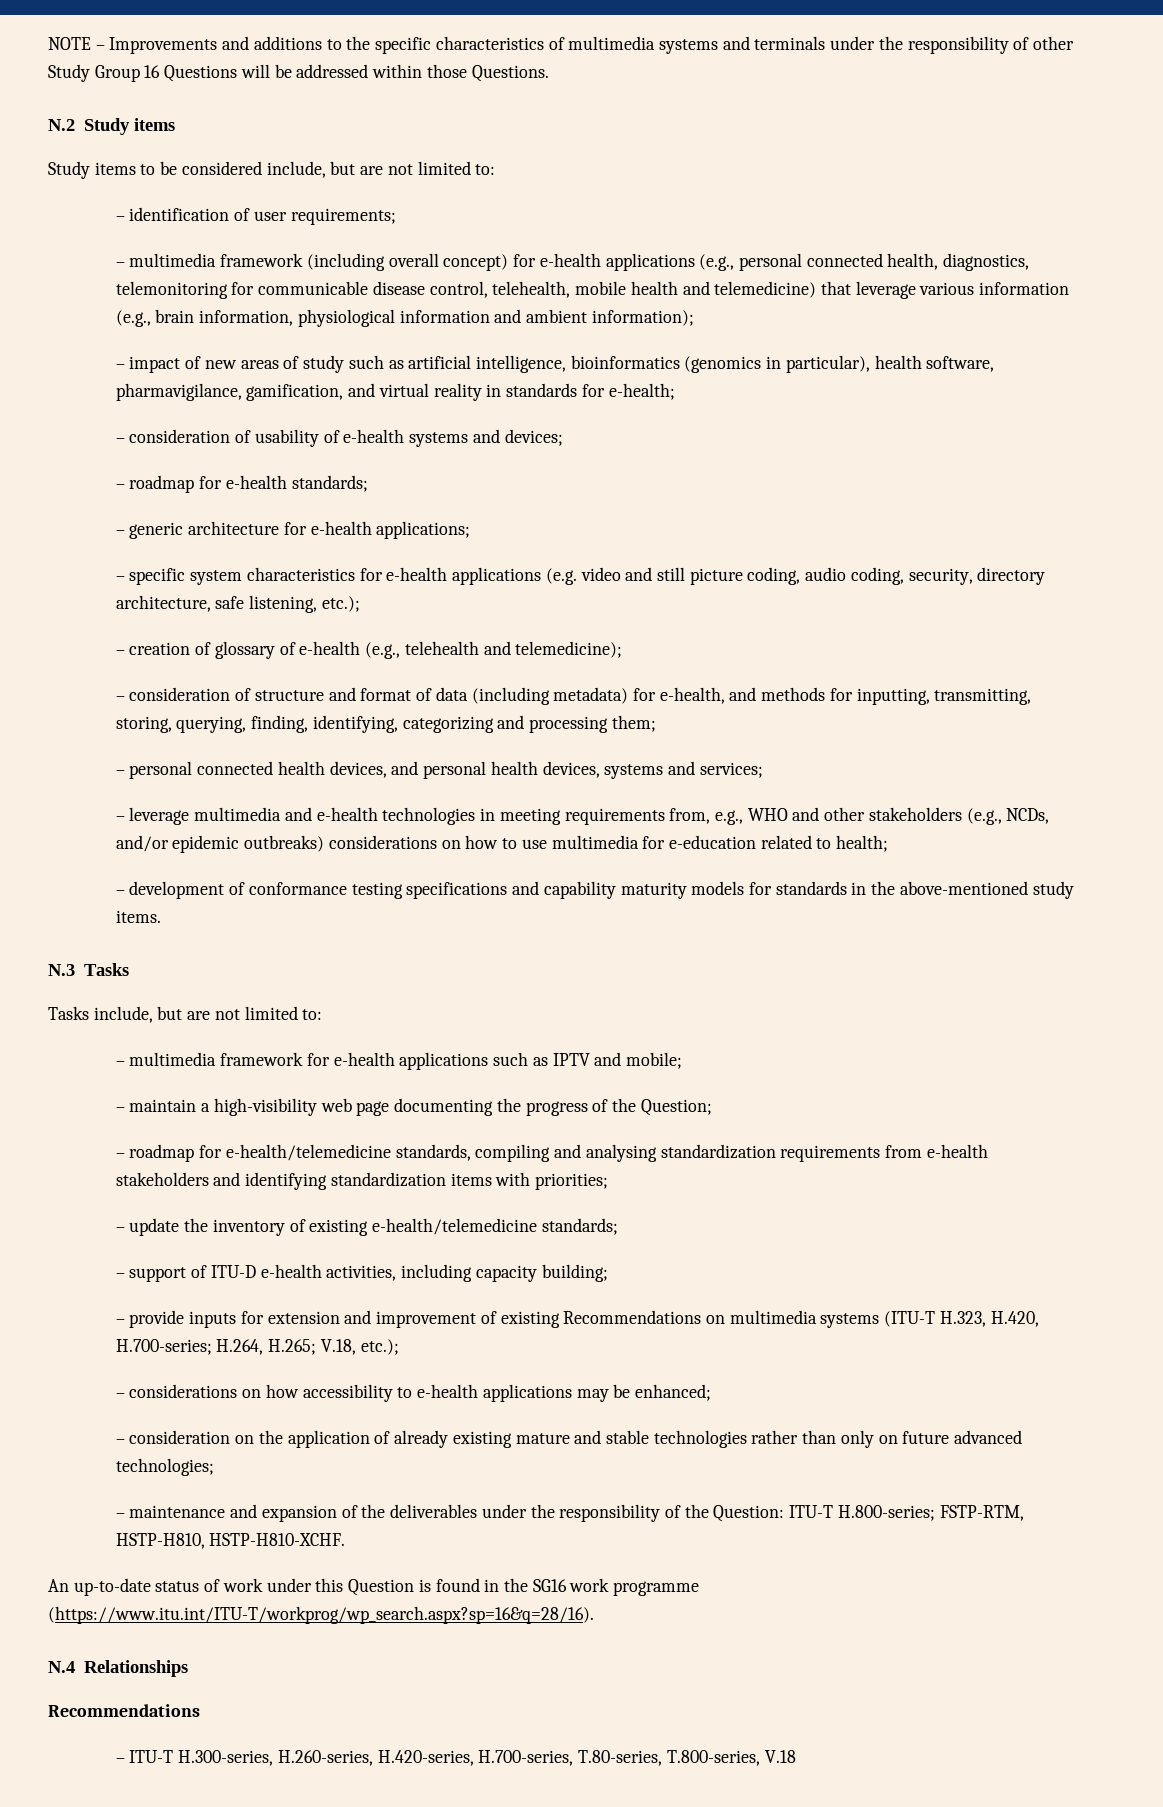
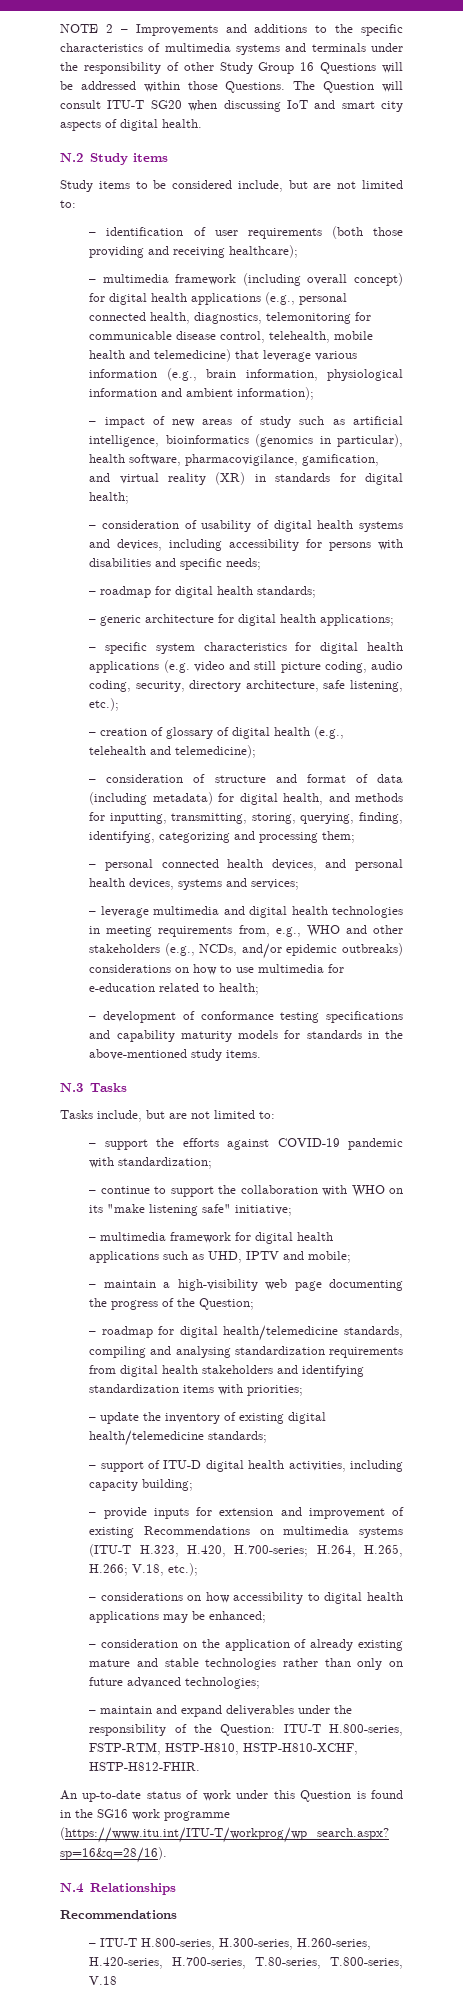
- NOTE – Improvements and additions to the specific characteristics of multimedia systems and terminals under the responsibility of other Study Group 16 Questions will be addressed within those Questions.
+ NOTE 2 – Improvements and additions to the specific characteristics of multimedia systems and terminals under the responsibility of other Study Group 16 Questions will be addressed within those Questions. The Question will consult ITU-T SG20 when discussing IoT and smart city aspects of digital health.
- – identification of user requirements;
+ – identification of user requirements (both those providing and receiving healthcare);
- – multimedia framework (including overall concept) for e-health applications (e.g., personal connected health, diagnostics, telemonitoring for communicable disease control, telehealth, mobile health and telemedicine) that leverage various information (e.g., brain information, physiological information and ambient information);
+ – multimedia framework (including overall concept) for digital health applications (e.g., personal connected health, diagnostics, telemonitoring for communicable disease control, telehealth, mobile health and telemedicine) that leverage various information (e.g., brain information, physiological information and ambient information);
- – impact of new areas of study such as artificial intelligence, bioinformatics (genomics in particular), health software, pharmavigilance, gamification, and virtual reality in standards for e-health;
+ – impact of new areas of study such as artificial intelligence, bioinformatics (genomics in particular), health software, pharmacovigilance, gamification, and virtual reality (XR) in standards for digital health;
- – consideration of usability of e-health systems and devices;
- – roadmap for e-health standards;
+ – consideration of usability of digital health systems and devices, including accessibility for persons with disabilities and specific needs;
+ – roadmap for digital health standards;
- – generic architecture for e-health applications;
+ – generic architecture for digital health applications;
- – specific system characteristics for e-health applications (e.g. video and still picture coding, audio coding, security, directory architecture, safe listening, etc.);
+ – specific system characteristics for digital health applications (e.g. video and still picture coding, audio coding, security, directory architecture, safe listening, etc.);
- – creation of glossary of e-health (e.g., telehealth and telemedicine);
+ – creation of glossary of digital health (e.g., telehealth and telemedicine);
- – consideration of structure and format of data (including metadata) for e-health, and methods for inputting, transmitting, storing, querying, finding, identifying, categorizing and processing them;
+ – consideration of structure and format of data (including metadata) for digital health, and methods for inputting, transmitting, storing, querying, finding, identifying, categorizing and processing them;
- – leverage multimedia and e-health technologies in meeting requirements from, e.g., WHO and other stakeholders (e.g., NCDs, and/or epidemic outbreaks) considerations on how to use multimedia for e-education related to health;
+ – leverage multimedia and digital health technologies in meeting requirements from, e.g., WHO and other stakeholders (e.g., NCDs, and/or epidemic outbreaks) considerations on how to use multimedia for e-education related to health;
+ – support the efforts against COVID-19 pandemic with standardization;
+ – continue to support the collaboration with WHO on its "make listening safe" initiative;
- – multimedia framework for e-health applications such as IPTV and mobile;
+ – multimedia framework for digital health applications such as UHD, IPTV and mobile;
- – roadmap for e-health/telemedicine standards, compiling and analysing standardization requirements from e-health stakeholders and identifying standardization items with priorities;
+ – roadmap for digital health/telemedicine standards, compiling and analysing standardization requirements from digital health stakeholders and identifying standardization items with priorities;
- – update the inventory of existing e-health/telemedicine standards;
+ – update the inventory of existing digital health/telemedicine standards;
- – support of ITU-D e-health activities, including capacity building;
+ – support of ITU-D digital health activities, including capacity building;
- – provide inputs for extension and improvement of existing Recommendations on multimedia systems (ITU-T H.323, H.420, H.700-series; H.264, H.265; V.18, etc.);
+ – provide inputs for extension and improvement of existing Recommendations on multimedia systems (ITU-T H.323, H.420, H.700-series; H.264, H.265, H.266; V.18, etc.);
- – considerations on how accessibility to e-health applications may be enhanced;
+ – considerations on how accessibility to digital health applications may be enhanced;
- – maintenance and expansion of the deliverables under the responsibility of the Question: ITU-T H.800-series; FSTP-RTM, HSTP-H810, HSTP-H810-XCHF.
+ – maintain and expand deliverables under the responsibility of the Question: ITU-T H.800-series, FSTP-RTM, HSTP-H810, HSTP-H810-XCHF, HSTP-H812-FHIR.
- – ITU-T H.300-series, H.260-series, H.420-series, H.700-series, T.80-series, T.800-series, V.18
+ – ITU-T H.800-series, H.300-series, H.260-series, H.420-series, H.700-series, T.80-series, T.800-series, V.18

